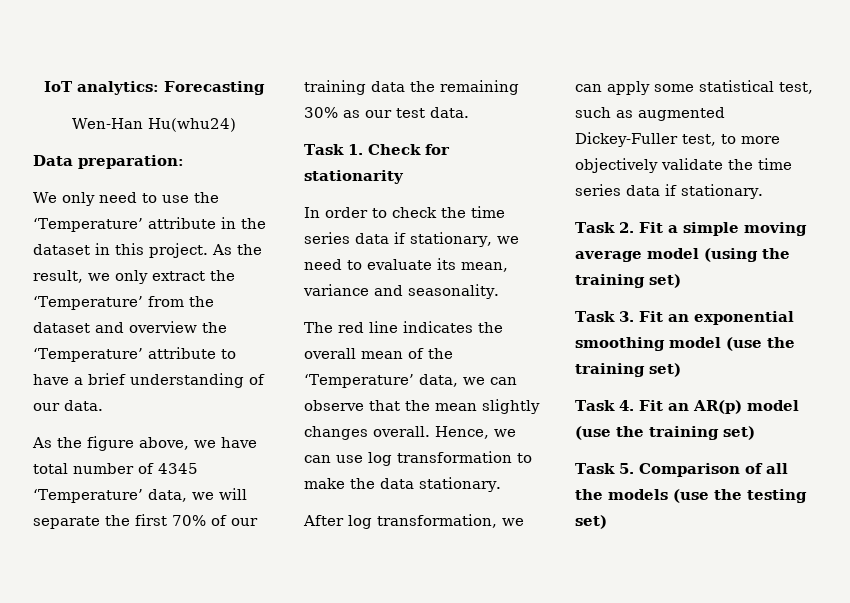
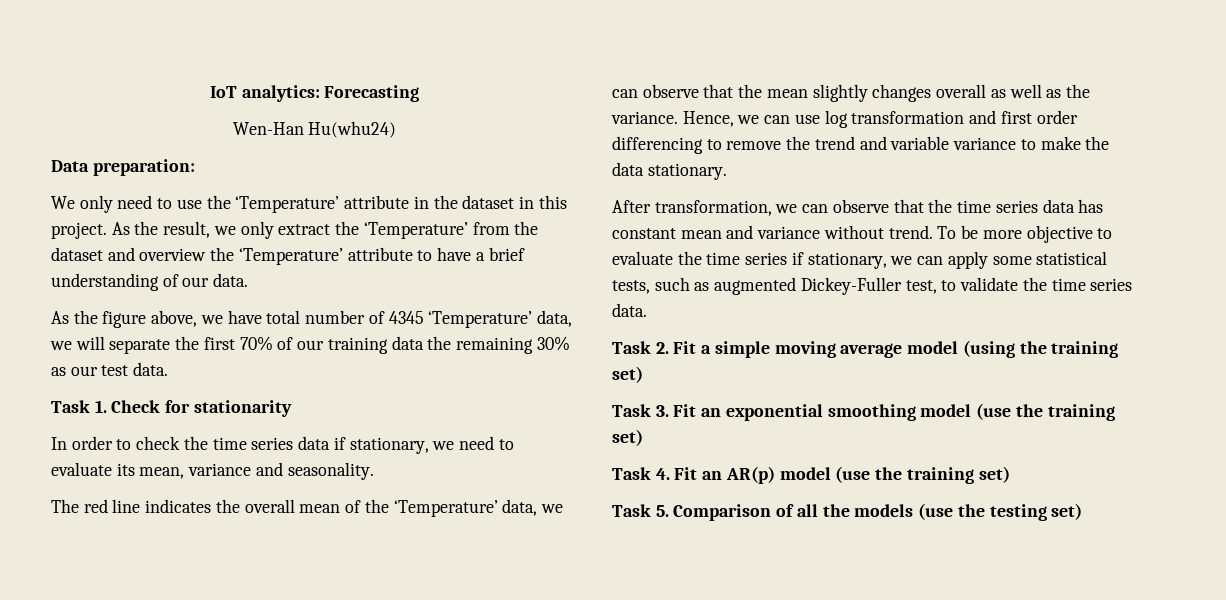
- The red line indicates the overall mean of the ‘Temperature’ data, we can observe that the mean slightly changes overall.
+ The red line indicates the overall mean of the ‘Temperature’ data, we can observe that the mean slightly changes overall as well as the variance.
- Hence, we can use log transformation to make the data stationary.
+ Hence, we can use log transformation and first order differencing to remove the trend and variable variance to make the data stationary.
- After log transformation, we can apply some statistical test, such as augmented Dickey-Fuller test, to more objectively validate the time series data if stationary.
+ After transformation, we can observe that the time series data has constant mean and variance without trend. To be more objective to evaluate the time series if stationary, we can apply some statistical tests, such as augmented Dickey-Fuller test, to validate the time series data.

